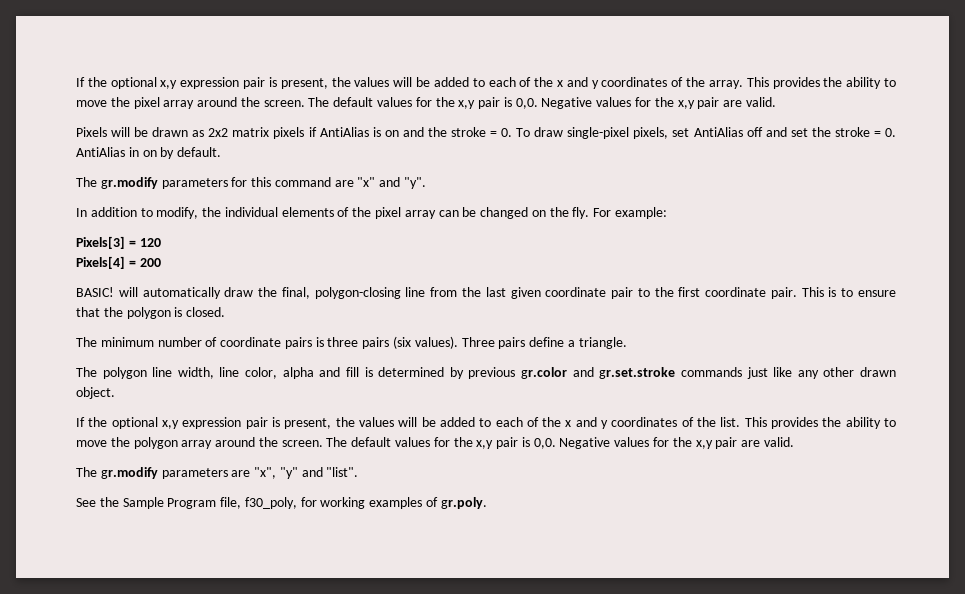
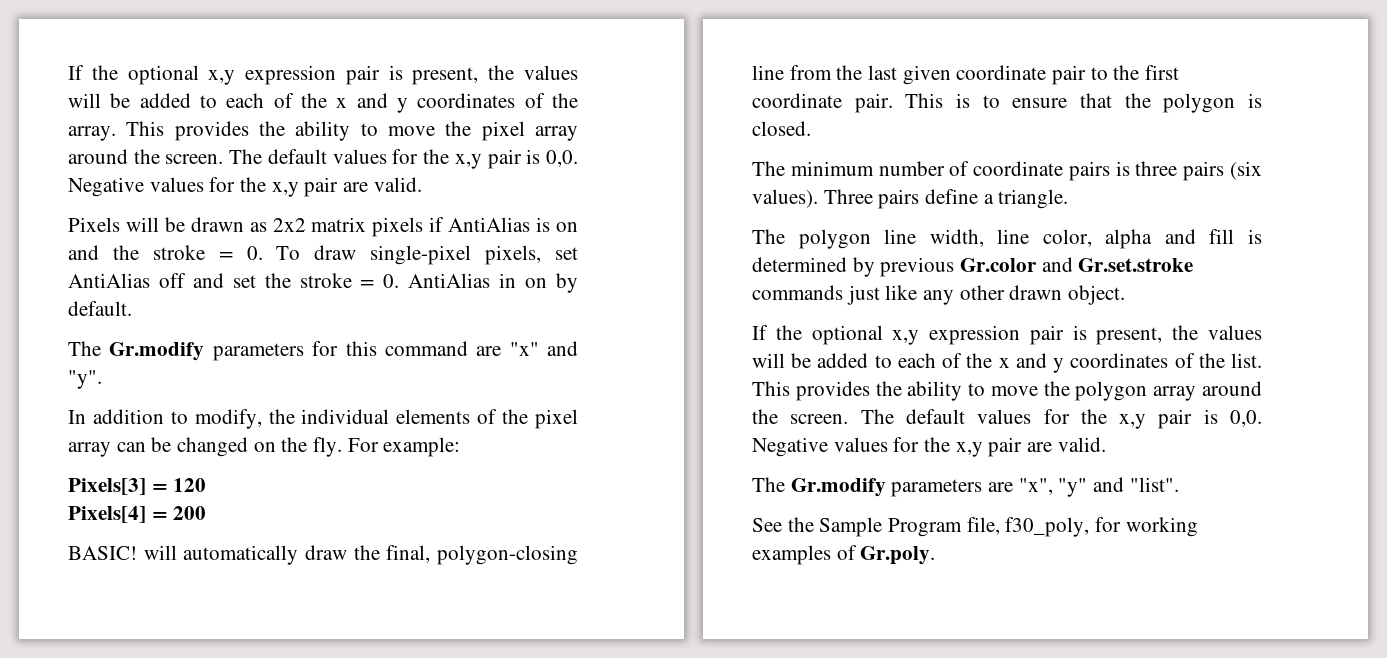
- The gr.modify parameters for this command are "x" and "y".
+ The Gr.modify parameters for this command are "x" and "y".
- The polygon line width, line color, alpha and fill is determined by previous gr.color and gr.set.stroke commands just like any other drawn object.
+ The polygon line width, line color, alpha and fill is determined by previous Gr.color and Gr.set.stroke commands just like any other drawn object.
- The gr.modify parameters are "x", "y" and "list".
+ The Gr.modify parameters are "x", "y" and "list".
- See the Sample Program file, f30_poly, for working examples of gr.poly.
+ See the Sample Program file, f30_poly, for working examples of Gr.poly.

